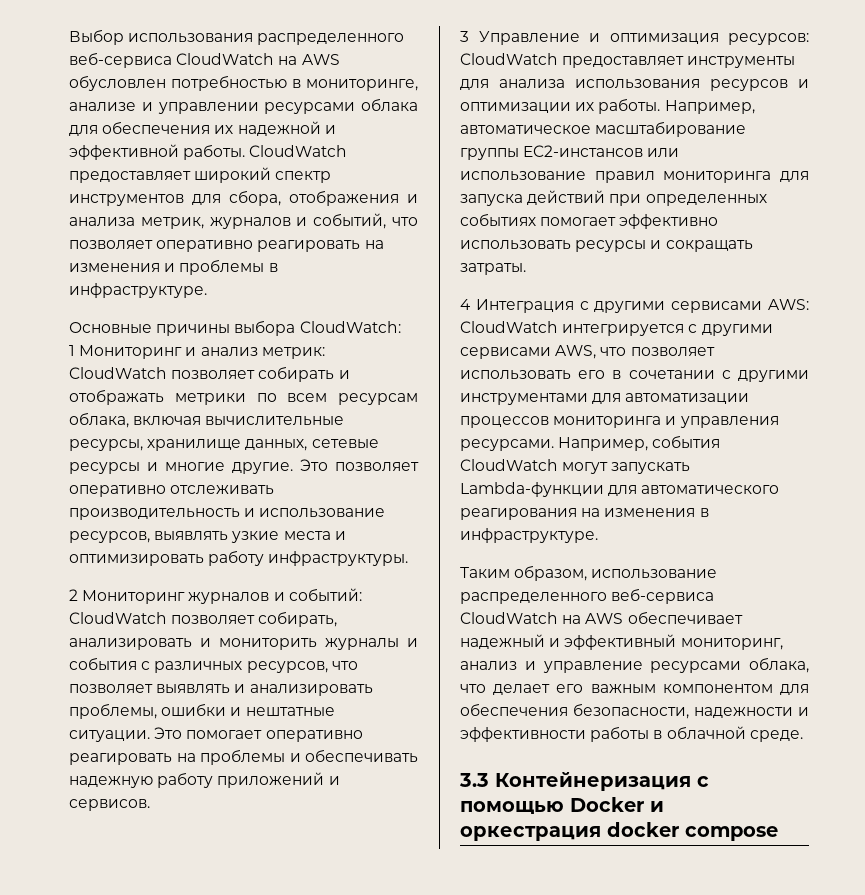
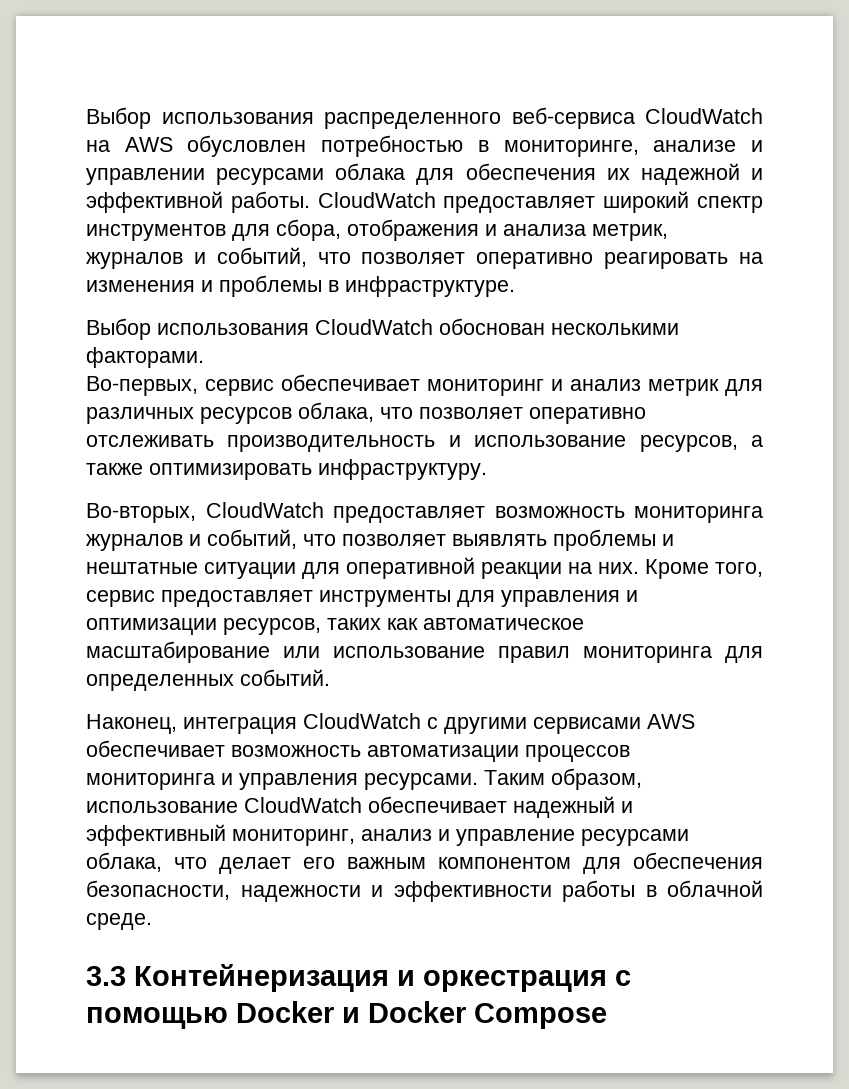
- Основные причины выбора CloudWatch:
- 1 Мониторинг и анализ метрик: CloudWatch позволяет собирать и отображать метрики по всем ресурсам облака, включая вычислительные ресурсы, хранилище данных, сетевые ресурсы и многие другие. Это позволяет оперативно отслеживать производительность и использование ресурсов, выявлять узкие места и оптимизировать работу инфраструктуры.
- 2 Мониторинг журналов и событий: CloudWatch позволяет собирать, анализировать и мониторить журналы и события с различных ресурсов, что позволяет выявлять и анализировать проблемы, ошибки и нештатные ситуации. Это помогает оперативно реагировать на проблемы и обеспечивать надежную работу приложений и сервисов.
- 3 Управление и оптимизация ресурсов: CloudWatch предоставляет инструменты для анализа использования ресурсов и оптимизации их работы. Например, автоматическое масштабирование группы EC2-инстансов или использование правил мониторинга для запуска действий при определенных событиях помогает эффективно использовать ресурсы и сокращать затраты.
- 4 Интеграция с другими сервисами AWS: CloudWatch интегрируется с другими сервисами AWS, что позволяет использовать его в сочетании с другими инструментами для автоматизации процессов мониторинга и управления ресурсами.
+ Выбор использования CloudWatch обоснован несколькими факторами.
+ Во-первых, сервис обеспечивает мониторинг и анализ метрик для различных ресурсов облака, что позволяет оперативно отслеживать производительность и использование ресурсов, а также оптимизировать инфраструктуру.
+ Во-вторых, CloudWatch предоставляет возможность мониторинга журналов и событий, что позволяет выявлять проблемы и нештатные ситуации для оперативной реакции на них. Кроме того, сервис предоставляет инструменты для управления и оптимизации ресурсов, таких как автоматическое масштабирование или использование правил мониторинга для определенных событий.
+ Наконец, интеграция CloudWatch с другими сервисами AWS обеспечивает возможность автоматизации процессов мониторинга и управления ресурсами.
- Например, события CloudWatch могут запускать Lambda-функции для автоматического реагирования на изменения в инфраструктуре.
- Таким образом, использование распределенного веб-сервиса CloudWatch на AWS обеспечивает надежный и эффективный мониторинг, анализ и управление ресурсами облака, что делает его важным компонентом для обеспечения безопасности, надежности и эффективности работы в облачной среде.
+ Таким образом, использование CloudWatch обеспечивает надежный и эффективный мониторинг, анализ и управление ресурсами облака, что делает его важным компонентом для обеспечения безопасности, надежности и эффективности работы в облачной среде.
- 3.3 Контейнеризация с помощью Docker и оркестрация docker compose
+ 3.3 Контейнеризация и оркестрация с помощью Docker и Docker Compose

